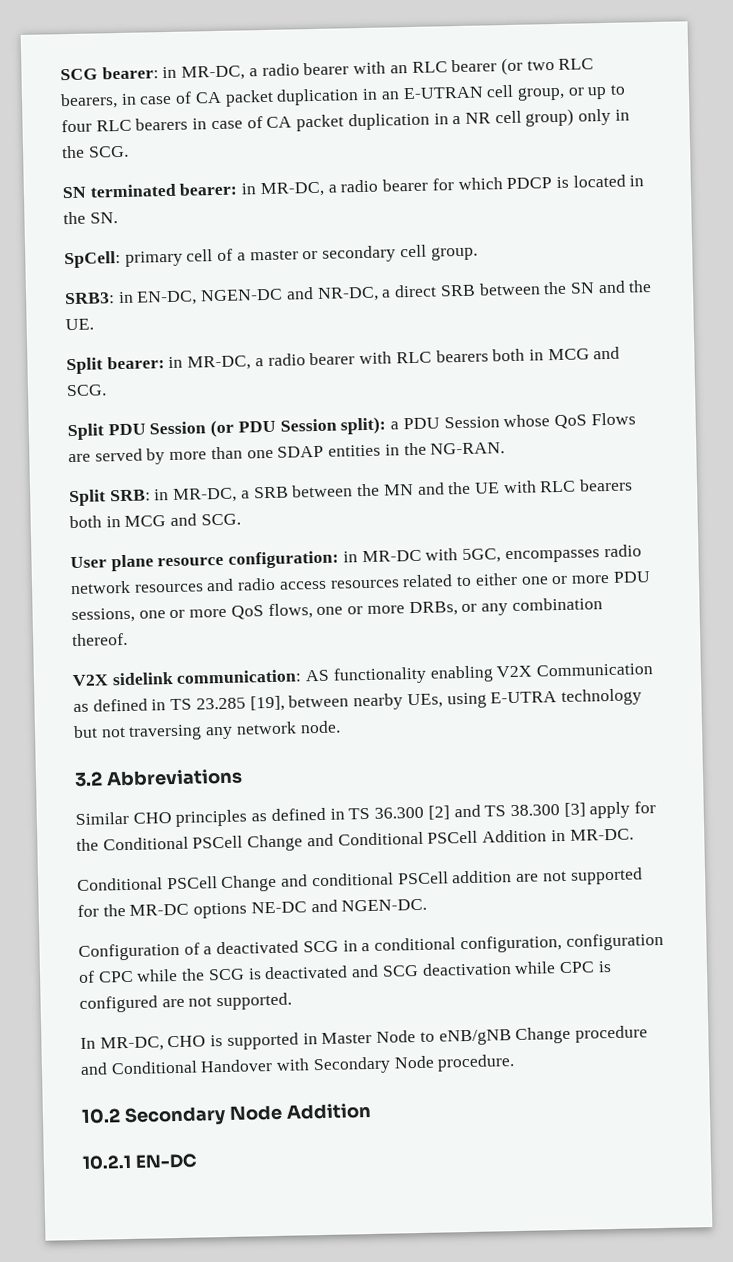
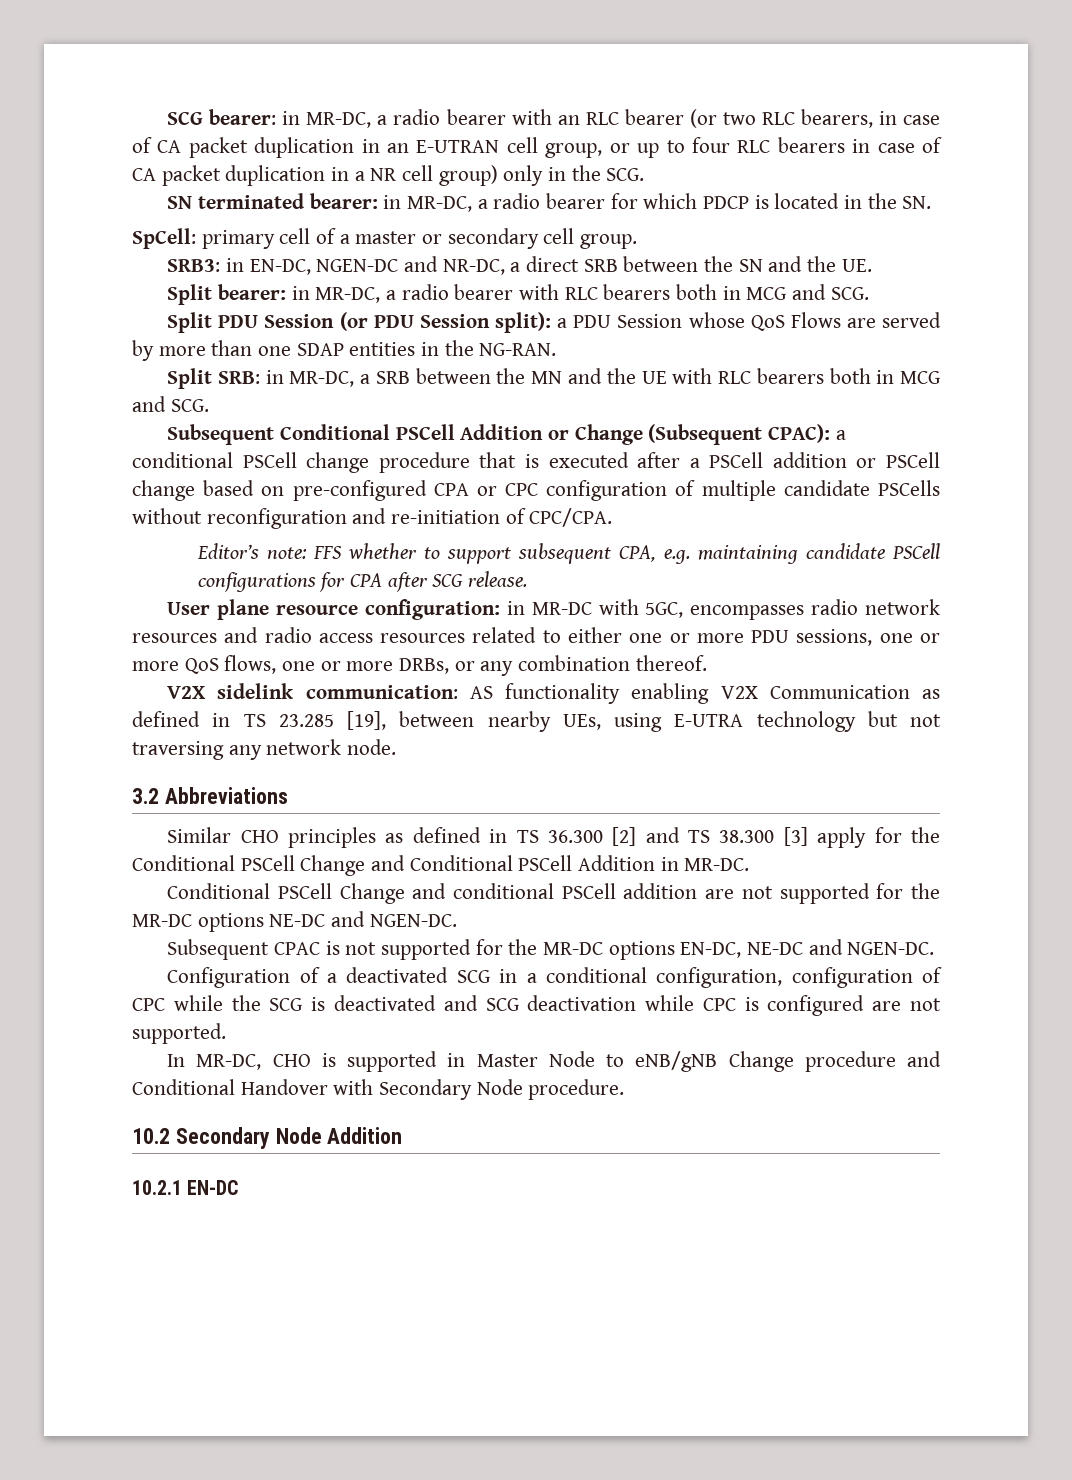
+ Subsequent Conditional PSCell Addition or Change (Subsequent CPAC): a conditional PSCell change procedure that is executed after a PSCell addition or PSCell change based on pre-configured CPA or CPC configuration of multiple candidate PSCells without reconfiguration and re-initiation of CPC/CPA.
+ Editor’s note: FFS whether to support subsequent CPA, e.g. maintaining candidate PSCell configurations for CPA after SCG release.
+ Subsequent CPAC is not supported for the MR-DC options EN-DC, NE-DC and NGEN-DC.

